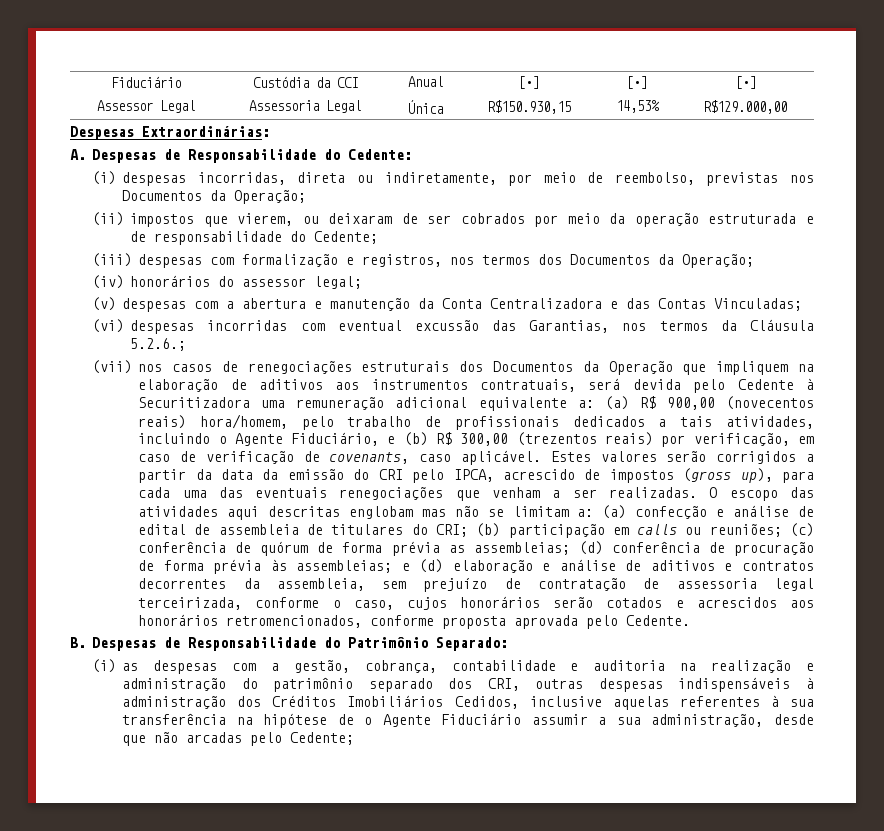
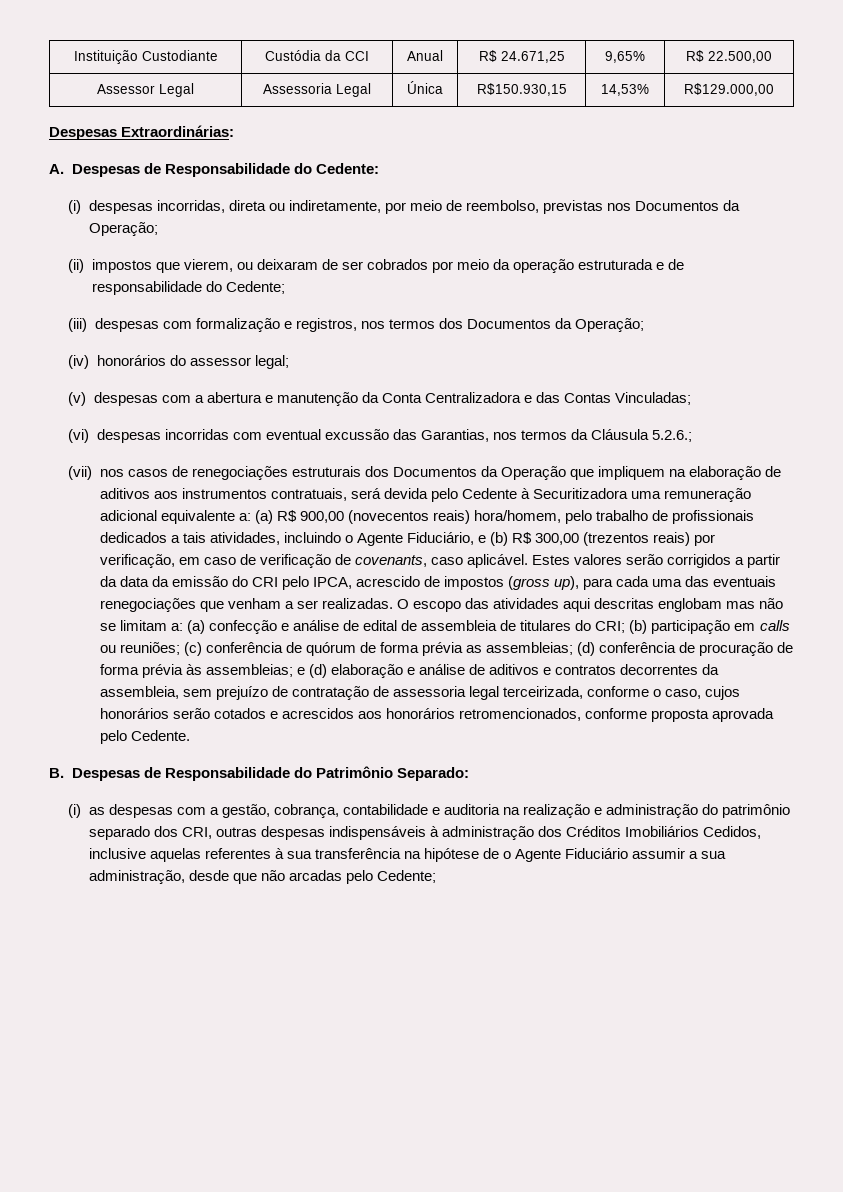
- Fiduciário | Custódia da CCI | Anual | [•] | [•] | [•]
+ Instituição Custodiante | Custódia da CCI | Anual | R$ 24.671,25 | 9,65% | R$ 22.500,00

